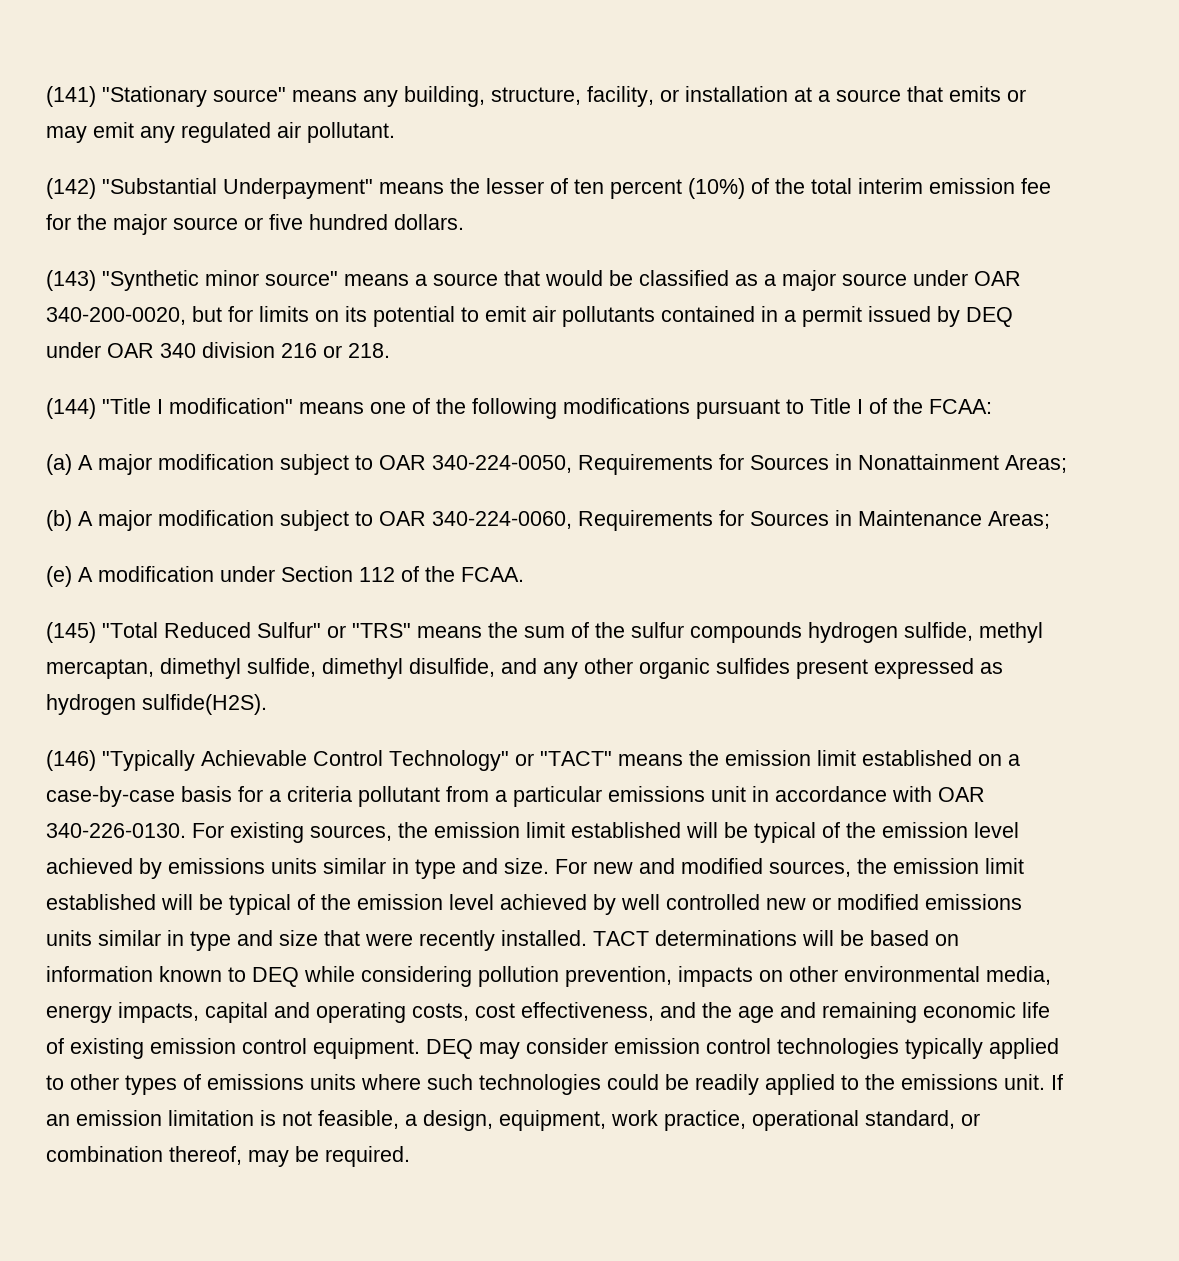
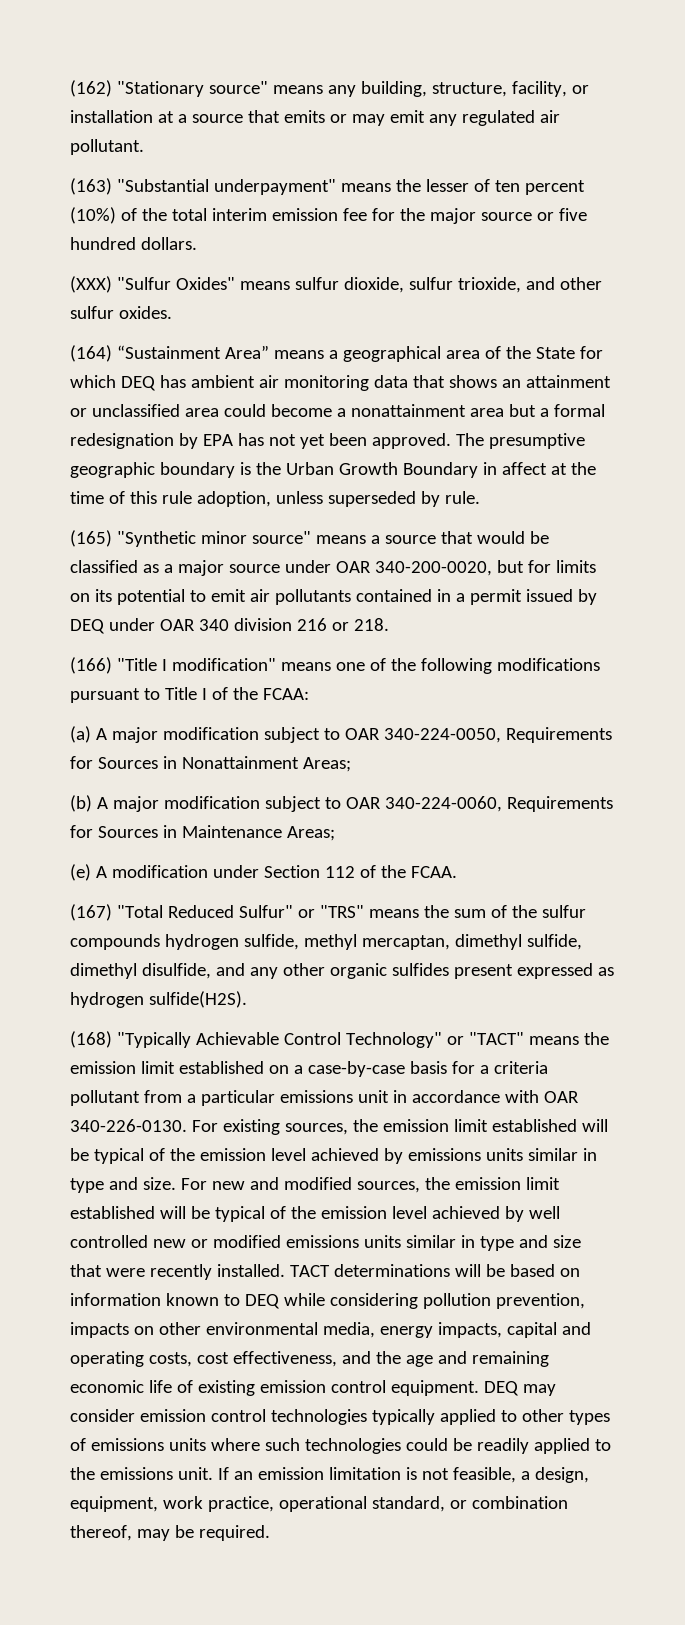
- (141) "Stationary source" means any building, structure, facility, or installation at a source that emits or may emit any regulated air pollutant.
+ (162) "Stationary source" means any building, structure, facility, or installation at a source that emits or may emit any regulated air pollutant.
- (142) "Substantial Underpayment" means the lesser of ten percent (10%) of the total interim emission fee for the major source or five hundred dollars.
+ (163) "Substantial underpayment" means the lesser of ten percent (10%) of the total interim emission fee for the major source or five hundred dollars.
- (143) "Synthetic minor source" means a source that would be classified as a major source under OAR 340-200-0020, but for limits on its potential to emit air pollutants contained in a permit issued by DEQ under OAR 340 division 216 or 218.
+ (XXX) "Sulfur Oxides" means sulfur dioxide, sulfur trioxide, and other sulfur oxides.
+ (164) “Sustainment Area” means a geographical area of the State for which DEQ has ambient air monitoring data that shows an attainment or unclassified area could become a nonattainment area but a formal redesignation by EPA has not yet been approved. The presumptive geographic boundary is the Urban Growth Boundary in affect at the time of this rule adoption, unless superseded by rule.
+ (165) "Synthetic minor source" means a source that would be classified as a major source under OAR 340-200-0020, but for limits on its potential to emit air pollutants contained in a permit issued by DEQ under OAR 340 division 216 or 218.
- (144) "Title I modification" means one of the following modifications pursuant to Title I of the FCAA:
+ (166) "Title I modification" means one of the following modifications pursuant to Title I of the FCAA:
- (145) "Total Reduced Sulfur" or "TRS" means the sum of the sulfur compounds hydrogen sulfide, methyl mercaptan, dimethyl sulfide, dimethyl disulfide, and any other organic sulfides present expressed as hydrogen sulfide(H2S).
+ (167) "Total Reduced Sulfur" or "TRS" means the sum of the sulfur compounds hydrogen sulfide, methyl mercaptan, dimethyl sulfide, dimethyl disulfide, and any other organic sulfides present expressed as hydrogen sulfide(H2S).
- (146) "Typically Achievable Control Technology" or "TACT" means the emission limit established on a case-by-case basis for a criteria pollutant from a particular emissions unit in accordance with OAR 340-226-0130.
+ (168) "Typically Achievable Control Technology" or "TACT" means the emission limit established on a case-by-case basis for a criteria pollutant from a particular emissions unit in accordance with OAR 340-226-0130.

